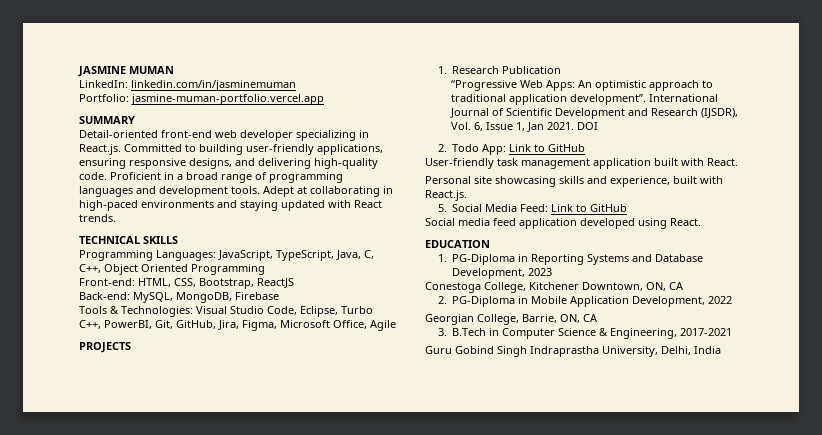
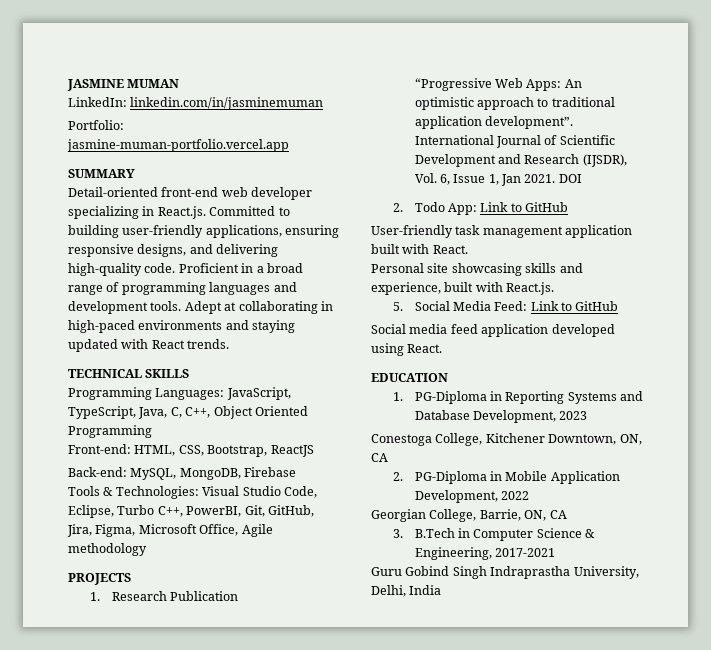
- Tools & Technologies: Visual Studio Code, Eclipse, Turbo C++, PowerBI, Git, GitHub, Jira, Figma, Microsoft Office, Agile
+ Tools & Technologies: Visual Studio Code, Eclipse, Turbo C++, PowerBI, Git, GitHub, Jira, Figma, Microsoft Office, Agile methodology

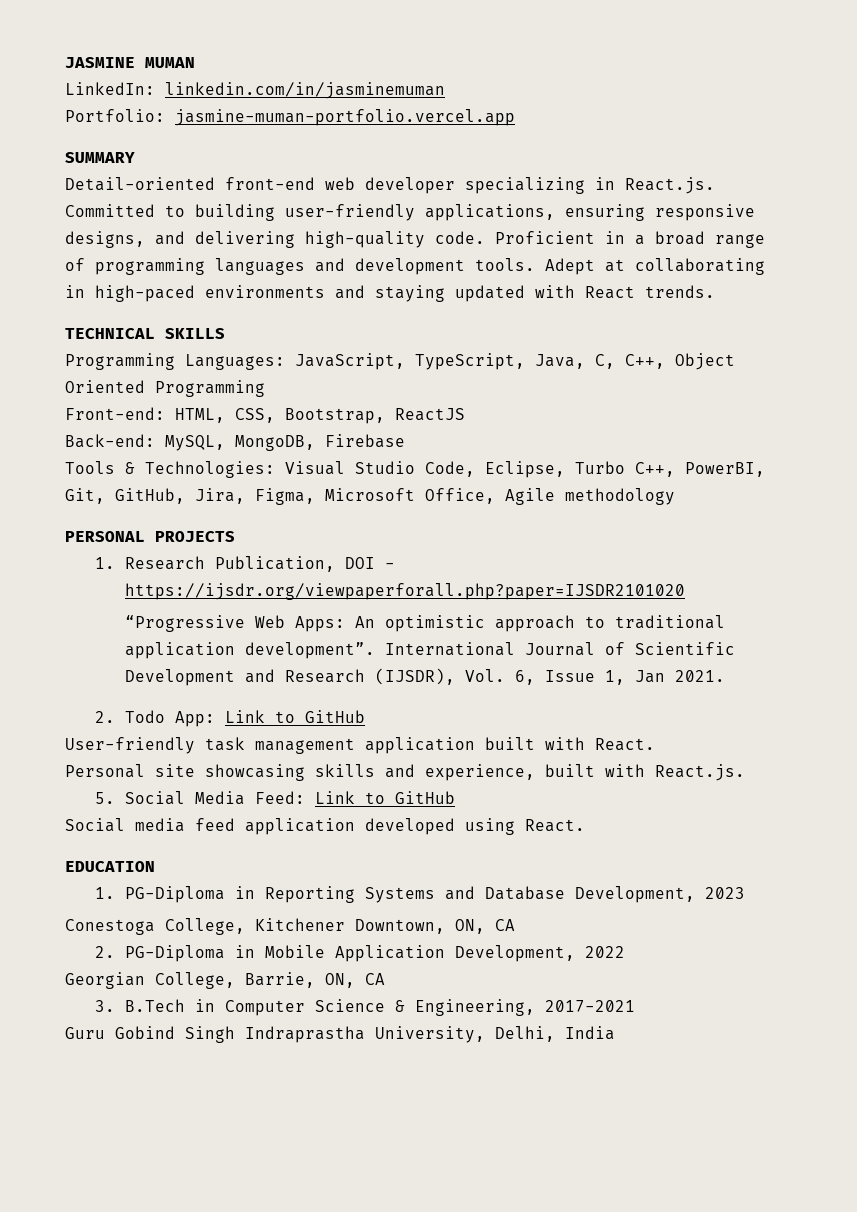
- PROJECTS
+ PERSONAL PROJECTS
- 1. Research Publication
+ 1. Research Publication, DOI - https://ijsdr.org/viewpaperforall.php?paper=IJSDR2101020
- DOI

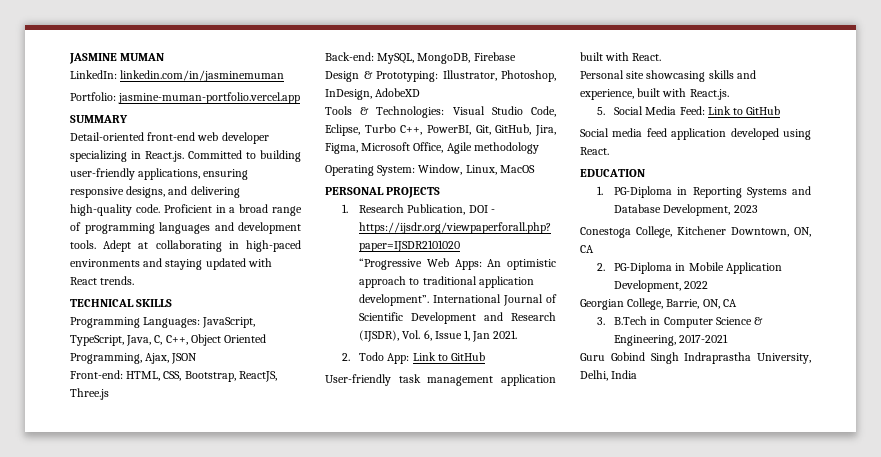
- Programming Languages: JavaScript, TypeScript, Java, C, C++, Object Oriented Programming
+ Programming Languages: JavaScript, TypeScript, Java, C, C++, Object Oriented Programming, Ajax, JSON
- Front-end: HTML, CSS, Bootstrap, ReactJS
+ Front-end: HTML, CSS, Bootstrap, ReactJS, Three.js
+ Design & Prototyping: Illustrator, Photoshop, InDesign, AdobeXD
+ Operating System: Window, Linux, MacOS

